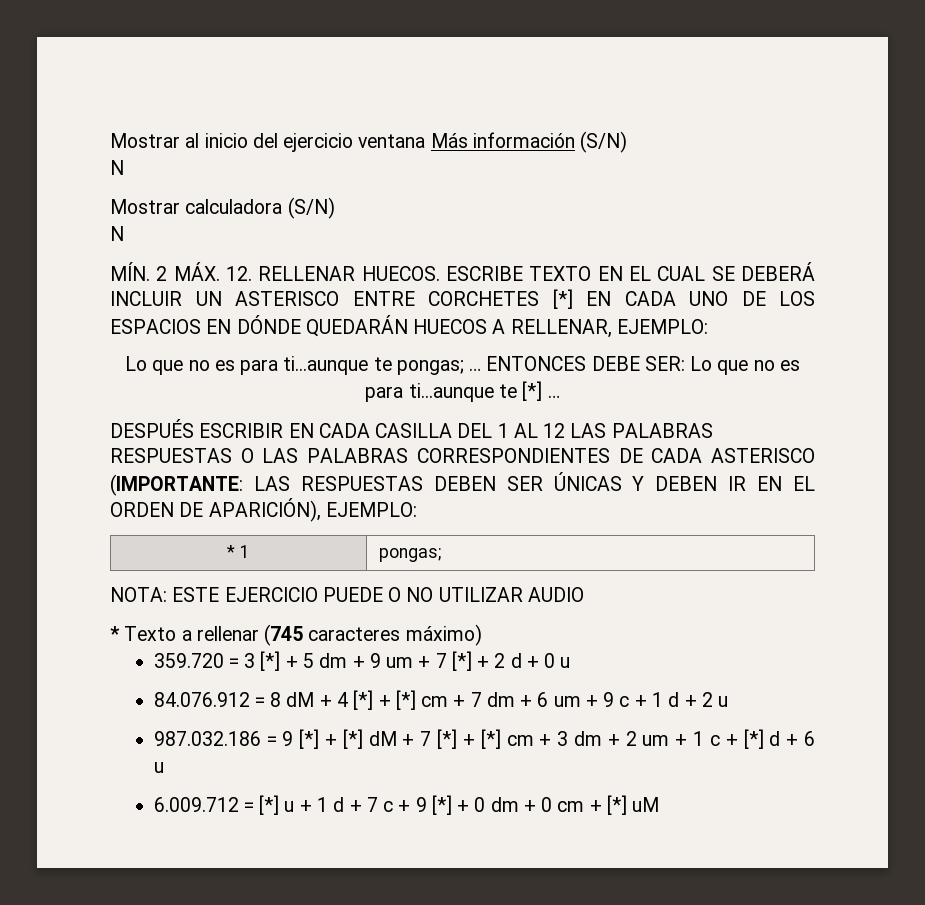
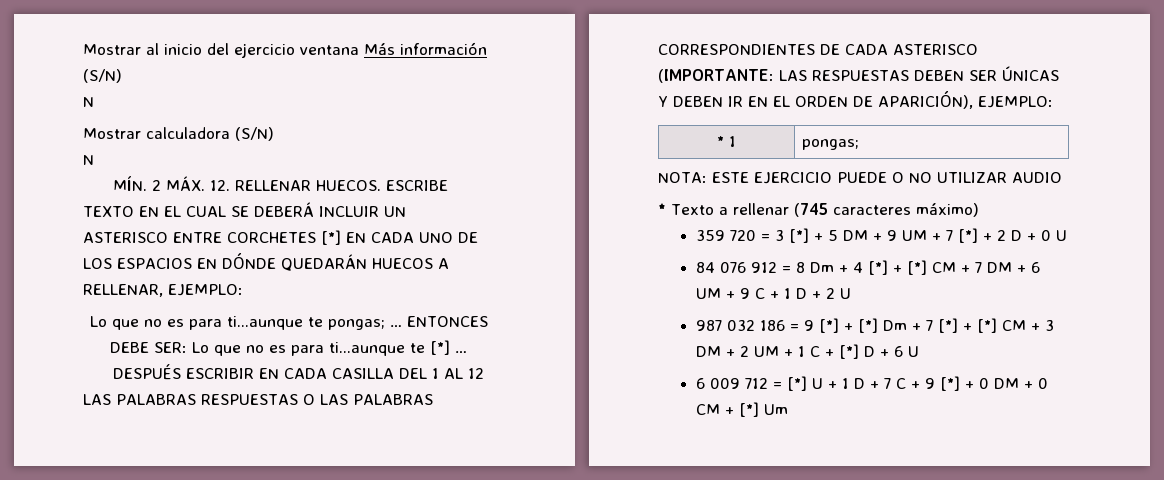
- 359.720 = 3 [*] + 5 dm + 9 um + 7 [*] + 2 d + 0 u
- 84.076.912 = 8 dM + 4 [*] + [*] cm + 7 dm + 6 um + 9 c + 1 d + 2 u
- 987.032.186 = 9 [*] + [*] dM + 7 [*] + [*] cm + 3 dm + 2 um + 1 c + [*] d + 6 u
- 6.009.712 = [*] u + 1 d + 7 c + 9 [*] + 0 dm + 0 cm + [*] uM
+ 359 720 = 3 [*] + 5 DM + 9 UM + 7 [*] + 2 D + 0 U
+ 84 076 912 = 8 Dm + 4 [*] + [*] CM + 7 DM + 6 UM + 9 C + 1 D + 2 U
+ 987 032 186 = 9 [*] + [*] Dm + 7 [*] + [*] CM + 3 DM + 2 UM + 1 C + [*] D + 6 U
+ 6 009 712 = [*] U + 1 D + 7 C + 9 [*] + 0 DM + 0 CM + [*] Um

